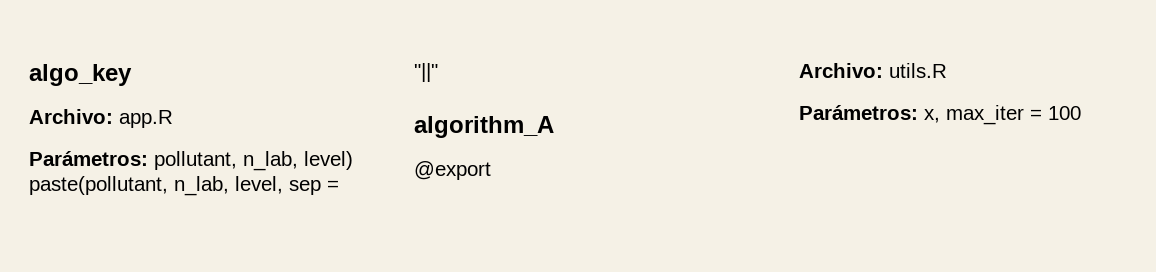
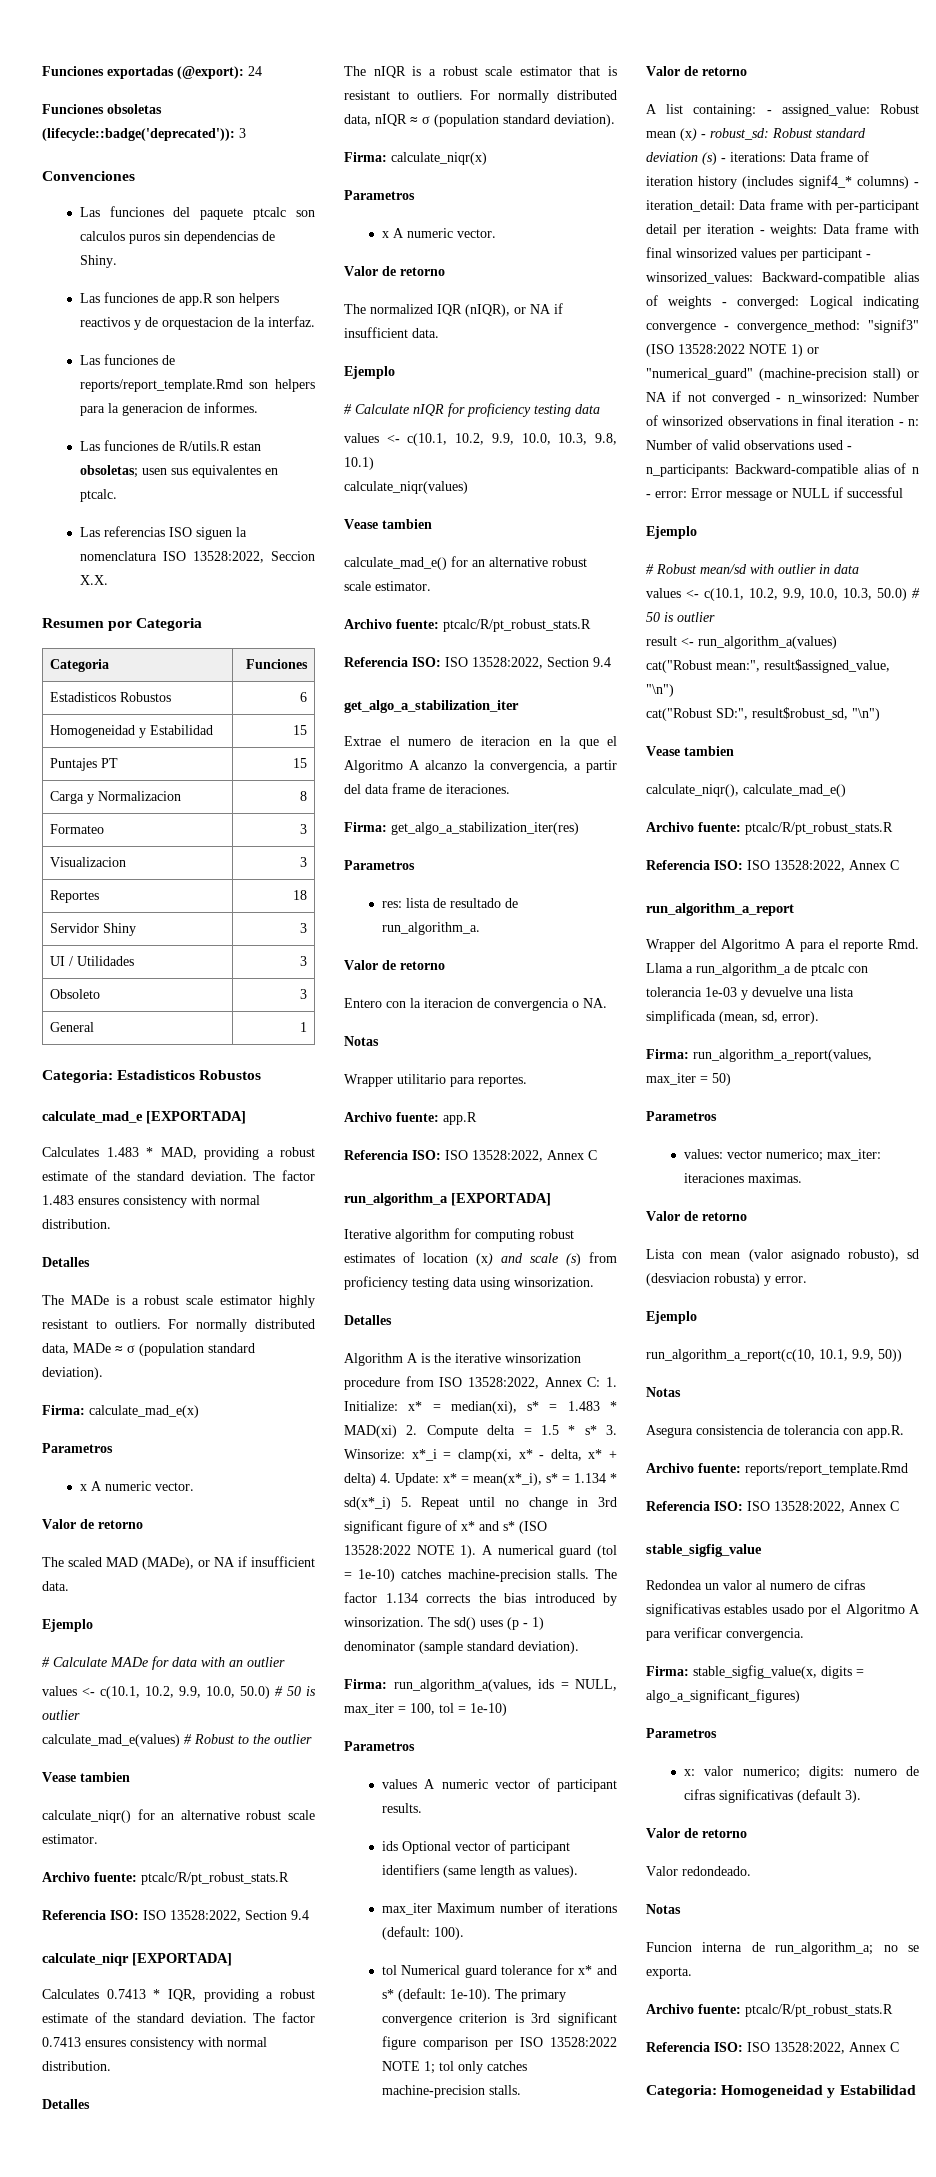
- algo_key
- Archivo: app.R
- Parámetros: pollutant, n_lab, level) paste(pollutant, n_lab, level, sep = "||"
- algorithm_A
- @export
- Archivo: utils.R
- Parámetros: x, max_iter = 100
+ Funciones exportadas (@export): 24
+ Funciones obsoletas (lifecycle::badge('deprecated')): 3
+ Convenciones
+ Las funciones del paquete ptcalc son calculos puros sin dependencias de Shiny.
+ Las funciones de app.R son helpers reactivos y de orquestacion de la interfaz.
+ Las funciones de reports/report_template.Rmd son helpers para la generacion de informes.
+ Las funciones de R/utils.R estan obsoletas; usen sus equivalentes en ptcalc.
+ Las referencias ISO siguen la nomenclatura ISO 13528:2022, Seccion X.X.
+ Resumen por Categoria
+ Categoria | Funciones
+ Estadisticos Robustos | 6
+ Homogeneidad y Estabilidad | 15
+ Puntajes PT | 15
+ Carga y Normalizacion | 8
+ Formateo | 3
+ Visualizacion | 3
+ Reportes | 18
+ Servidor Shiny | 3
+ UI / Utilidades | 3
+ Obsoleto | 3
+ General | 1
+ Categoria: Estadisticos Robustos
+ calculate_mad_e [EXPORTADA]
+ Calculates 1.483 * MAD, providing a robust estimate of the standard deviation. The factor 1.483 ensures consistency with normal distribution.
+ Detalles
+ The MADe is a robust scale estimator highly resistant to outliers. For normally distributed data, MADe ≈ σ (population standard deviation).
+ Firma: calculate_mad_e(x)
+ Parametros
+ x A numeric vector.
+ Valor de retorno
+ The scaled MAD (MADe), or NA if insufficient data.
+ Ejemplo
+ # Calculate MADe for data with an outlier
+ values <- c(10.1, 10.2, 9.9, 10.0, 50.0) # 50 is outlier
+ calculate_mad_e(values) # Robust to the outlier
+ Vease tambien
+ calculate_niqr() for an alternative robust scale estimator.
+ Archivo fuente: ptcalc/R/pt_robust_stats.R
+ Referencia ISO: ISO 13528:2022, Section 9.4
+ calculate_niqr [EXPORTADA]
+ Calculates 0.7413 * IQR, providing a robust estimate of the standard deviation. The factor 0.7413 ensures consistency with normal distribution.
+ Detalles
+ The nIQR is a robust scale estimator that is resistant to outliers. For normally distributed data, nIQR ≈ σ (population standard deviation).
+ Firma: calculate_niqr(x)
+ Parametros
+ x A numeric vector.
+ Valor de retorno
+ The normalized IQR (nIQR), or NA if insufficient data.
+ Ejemplo
+ # Calculate nIQR for proficiency testing data
+ values <- c(10.1, 10.2, 9.9, 10.0, 10.3, 9.8, 10.1)
+ calculate_niqr(values)
+ Vease tambien
+ calculate_mad_e() for an alternative robust scale estimator.
+ Archivo fuente: ptcalc/R/pt_robust_stats.R
+ Referencia ISO: ISO 13528:2022, Section 9.4
+ get_algo_a_stabilization_iter
+ Extrae el numero de iteracion en la que el Algoritmo A alcanzo la convergencia, a partir del data frame de iteraciones.
+ Firma: get_algo_a_stabilization_iter(res)
+ Parametros
+ res: lista de resultado de run_algorithm_a.
+ Valor de retorno
+ Entero con la iteracion de convergencia o NA.
+ Notas
+ Wrapper utilitario para reportes.
+ Archivo fuente: app.R
+ Referencia ISO: ISO 13528:2022, Annex C
+ run_algorithm_a [EXPORTADA]
+ Iterative algorithm for computing robust estimates of location (x) and scale (s) from proficiency testing data using winsorization.
+ Detalles
+ Algorithm A is the iterative winsorization procedure from ISO 13528:2022, Annex C: 1. Initialize: x* = median(xi), s* = 1.483 * MAD(xi) 2. Compute delta = 1.5 * s* 3. Winsorize: x*_i = clamp(xi, x* - delta, x* + delta) 4. Update: x* = mean(x*_i), s* = 1.134 * sd(x*_i) 5. Repeat until no change in 3rd significant figure of x* and s* (ISO 13528:2022 NOTE 1). A numerical guard (tol = 1e-10) catches machine-precision stalls. The factor 1.134 corrects the bias introduced by winsorization. The sd() uses (p - 1) denominator (sample standard deviation).
+ Firma: run_algorithm_a(values, ids = NULL, max_iter = 100, tol = 1e-10)
+ Parametros
+ values A numeric vector of participant results.
+ ids Optional vector of participant identifiers (same length as values).
+ max_iter Maximum number of iterations (default: 100).
+ tol Numerical guard tolerance for x* and s* (default: 1e-10). The primary convergence criterion is 3rd significant figure comparison per ISO 13528:2022 NOTE 1; tol only catches machine-precision stalls.
+ Valor de retorno
+ A list containing: - assigned_value: Robust mean (x) - robust_sd: Robust standard deviation (s) - iterations: Data frame of iteration history (includes signif4_* columns) - iteration_detail: Data frame with per-participant detail per iteration - weights: Data frame with final winsorized values per participant - winsorized_values: Backward-compatible alias of weights - converged: Logical indicating convergence - convergence_method: "signif3" (ISO 13528:2022 NOTE 1) or "numerical_guard" (machine-precision stall) or NA if not converged - n_winsorized: Number of winsorized observations in final iteration - n: Number of valid observations used - n_participants: Backward-compatible alias of n - error: Error message or NULL if successful
+ Ejemplo
+ # Robust mean/sd with outlier in data
+ values <- c(10.1, 10.2, 9.9, 10.0, 10.3, 50.0) # 50 is outlier
+ result <- run_algorithm_a(values)
+ cat("Robust mean:", result$assigned_value, "\n")
+ cat("Robust SD:", result$robust_sd, "\n")
+ Vease tambien
+ calculate_niqr(), calculate_mad_e()
+ Archivo fuente: ptcalc/R/pt_robust_stats.R
+ Referencia ISO: ISO 13528:2022, Annex C
+ run_algorithm_a_report
+ Wrapper del Algoritmo A para el reporte Rmd. Llama a run_algorithm_a de ptcalc con tolerancia 1e-03 y devuelve una lista simplificada (mean, sd, error).
+ Firma: run_algorithm_a_report(values, max_iter = 50)
+ Parametros
+ values: vector numerico; max_iter: iteraciones maximas.
+ Valor de retorno
+ Lista con mean (valor asignado robusto), sd (desviacion robusta) y error.
+ Ejemplo
+ run_algorithm_a_report(c(10, 10.1, 9.9, 50))
+ Notas
+ Asegura consistencia de tolerancia con app.R.
+ Archivo fuente: reports/report_template.Rmd
+ Referencia ISO: ISO 13528:2022, Annex C
+ stable_sigfig_value
+ Redondea un valor al numero de cifras significativas estables usado por el Algoritmo A para verificar convergencia.
+ Firma: stable_sigfig_value(x, digits = algo_a_significant_figures)
+ Parametros
+ x: valor numerico; digits: numero de cifras significativas (default 3).
+ Valor de retorno
+ Valor redondeado.
+ Notas
+ Funcion interna de run_algorithm_a; no se exporta.
+ Archivo fuente: ptcalc/R/pt_robust_stats.R
+ Referencia ISO: ISO 13528:2022, Annex C
+ Categoria: Homogeneidad y Estabilidad

